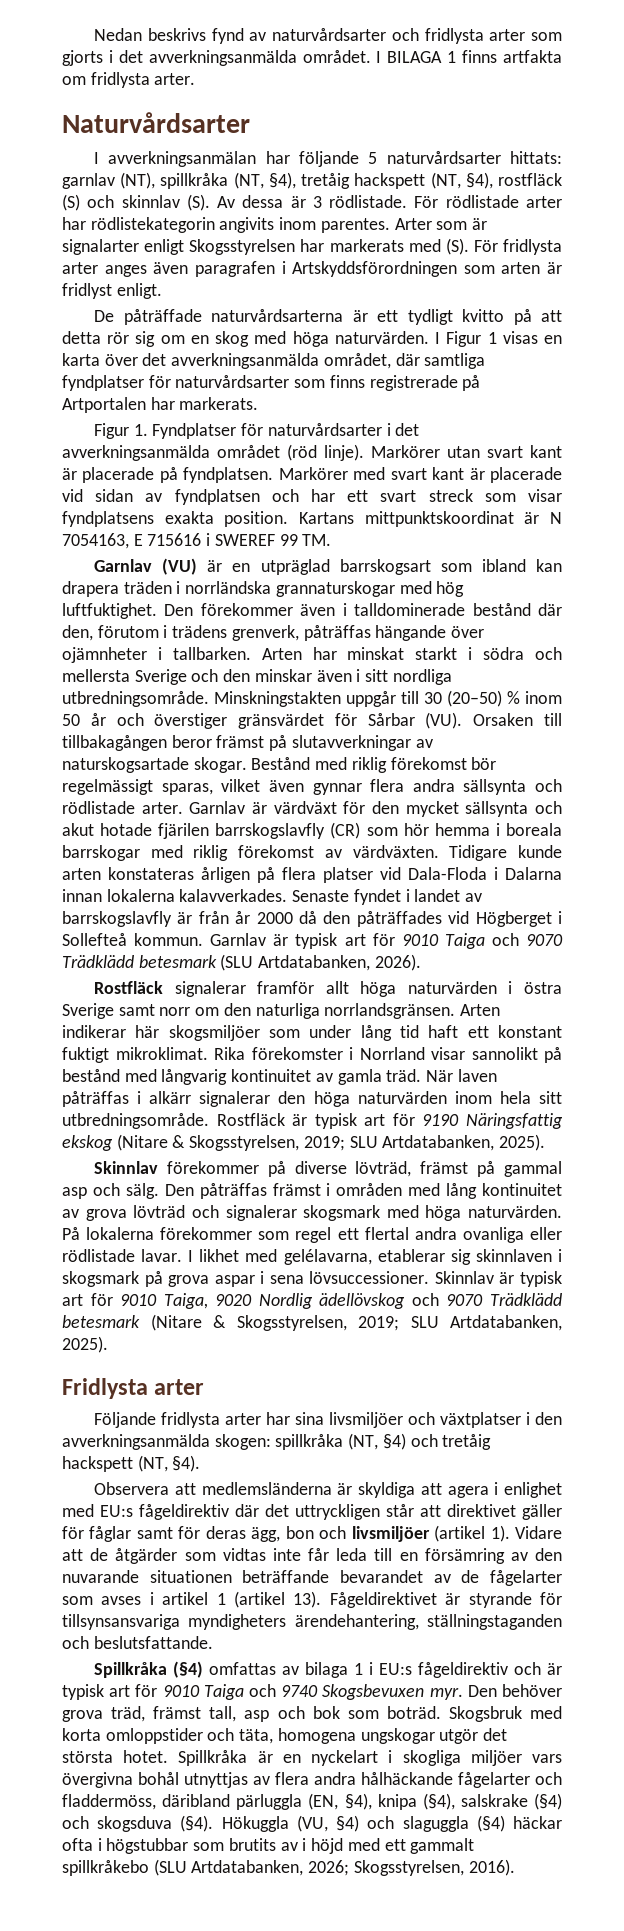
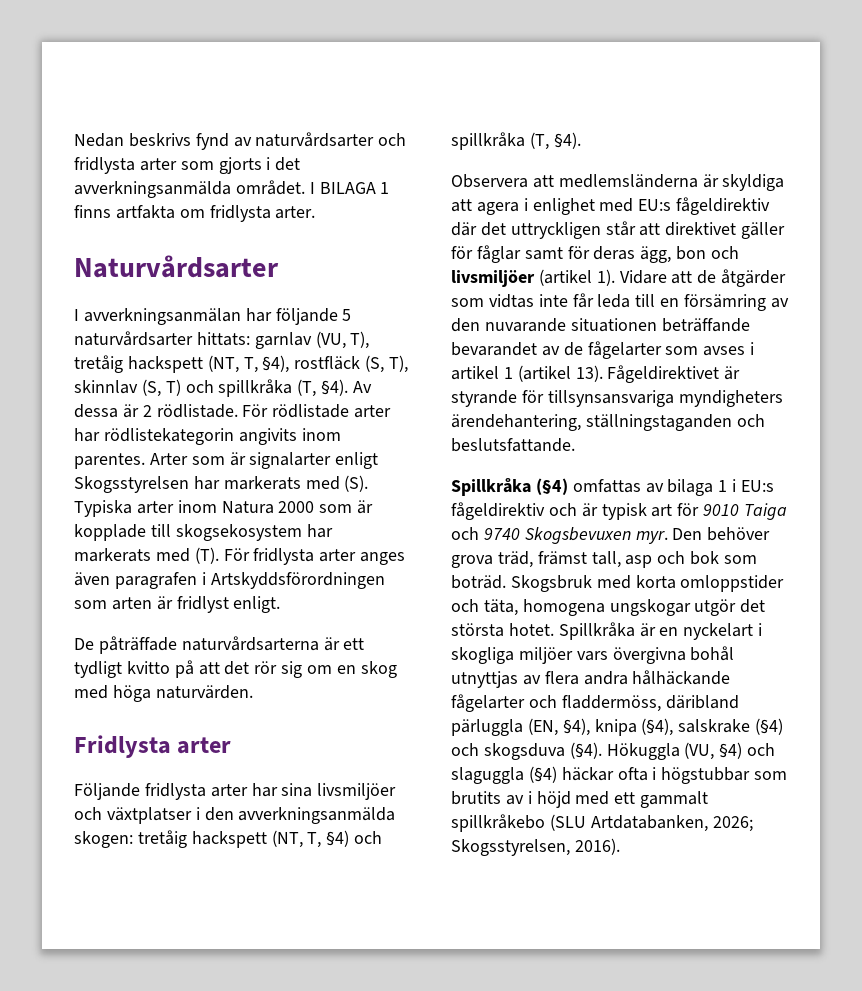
- I avverkningsanmälan har följande 5 naturvårdsarter hittats: garnlav (NT), spillkråka (NT, §4), tretåig hackspett (NT, §4), rostfläck (S) och skinnlav (S). Av dessa är 3 rödlistade.
+ I avverkningsanmälan har följande 5 naturvårdsarter hittats: garnlav (VU, T), tretåig hackspett (NT, T, §4), rostfläck (S, T), skinnlav (S, T) och spillkråka (T, §4). Av dessa är 2 rödlistade.
- Arter som är signalarter enligt Skogsstyrelsen har markerats med (S). För fridlysta arter anges även paragrafen i Artskyddsförordningen som arten är fridlyst enligt.
+ Arter som är signalarter enligt Skogsstyrelsen har markerats med (S). Typiska arter inom Natura 2000 som är kopplade till skogsekosystem har markerats med (T). För fridlysta arter anges även paragrafen i Artskyddsförordningen som arten är fridlyst enligt.
- De påträffade naturvårdsarterna är ett tydligt kvitto på att detta rör sig om en skog med höga naturvärden. I Figur 1 visas en karta över det avverkningsanmälda området, där samtliga fyndplatser för naturvårdsarter som finns registrerade på Artportalen har markerats.
- Figur 1. Fyndplatser för naturvårdsarter i det avverkningsanmälda området (röd linje). Markörer utan svart kant är placerade på fyndplatsen. Markörer med svart kant är placerade vid sidan av fyndplatsen och har ett svart streck som visar fyndplatsens exakta position. Kartans mittpunktskoordinat är N 7054163, E 715616 i SWEREF 99 TM.
- Garnlav (VU) är en utpräglad barrskogsart som ibland kan drapera träden i norrländska grannaturskogar med hög luftfuktighet. Den förekommer även i talldominerade bestånd där den, förutom i trädens grenverk, påträffas hängande över ojämnheter i tallbarken. Arten har minskat starkt i södra och mellersta Sverige och den minskar även i sitt nordliga utbredningsområde. Minskningstakten uppgår till 30 (20–50) % inom 50 år och överstiger gränsvärdet för Sårbar (VU). Orsaken till tillbakagången beror främst på slutavverkningar av naturskogsartade skogar. Bestånd med riklig förekomst bör regelmässigt sparas, vilket även gynnar flera andra sällsynta och rödlistade arter. Garnlav är värdväxt för den mycket sällsynta och akut hotade fjärilen barrskogslavfly (CR) som hör hemma i boreala barrskogar med riklig förekomst av värdväxten. Tidigare kunde arten konstateras årligen på flera platser vid Dala-Floda i Dalarna innan lokalerna kalavverkades. Senaste fyndet i landet av barrskogslavfly är från år 2000 då den påträffades vid Högberget i Sollefteå kommun. Garnlav är typisk art för 9010 Taiga och 9070 Trädklädd betesmark (SLU Artdatabanken, 2026).
- Rostfläck signalerar framför allt höga naturvärden i östra Sverige samt norr om den naturliga norrlandsgränsen. Arten indikerar här skogsmiljöer som under lång tid haft ett konstant fuktigt mikroklimat. Rika förekomster i Norrland visar sannolikt på bestånd med långvarig kontinuitet av gamla träd. När laven påträffas i alkärr signalerar den höga naturvärden inom hela sitt utbredningsområde. Rostfläck är typisk art för 9190 Näringsfattig ekskog (Nitare & Skogsstyrelsen, 2019; SLU Artdatabanken, 2025).
- Skinnlav förekommer på diverse lövträd, främst på gammal asp och sälg. Den påträffas främst i områden med lång kontinuitet av grova lövträd och signalerar skogsmark med höga naturvärden. På lokalerna förekommer som regel ett flertal andra ovanliga eller rödlistade lavar. I likhet med gelélavarna, etablerar sig skinnlaven i skogsmark på grova aspar i sena lövsuccessioner. Skinnlav är typisk art för 9010 Taiga, 9020 Nordlig ädellövskog och 9070 Trädklädd betesmark (Nitare & Skogsstyrelsen, 2019; SLU Artdatabanken, 2025).
+ De påträffade naturvårdsarterna är ett tydligt kvitto på att det rör sig om en skog med höga naturvärden.
- Följande fridlysta arter har sina livsmiljöer och växtplatser i den avverkningsanmälda skogen: spillkråka (NT, §4) och tretåig hackspett (NT, §4).
+ Följande fridlysta arter har sina livsmiljöer och växtplatser i den avverkningsanmälda skogen: tretåig hackspett (NT, T, §4) och spillkråka (T, §4).

